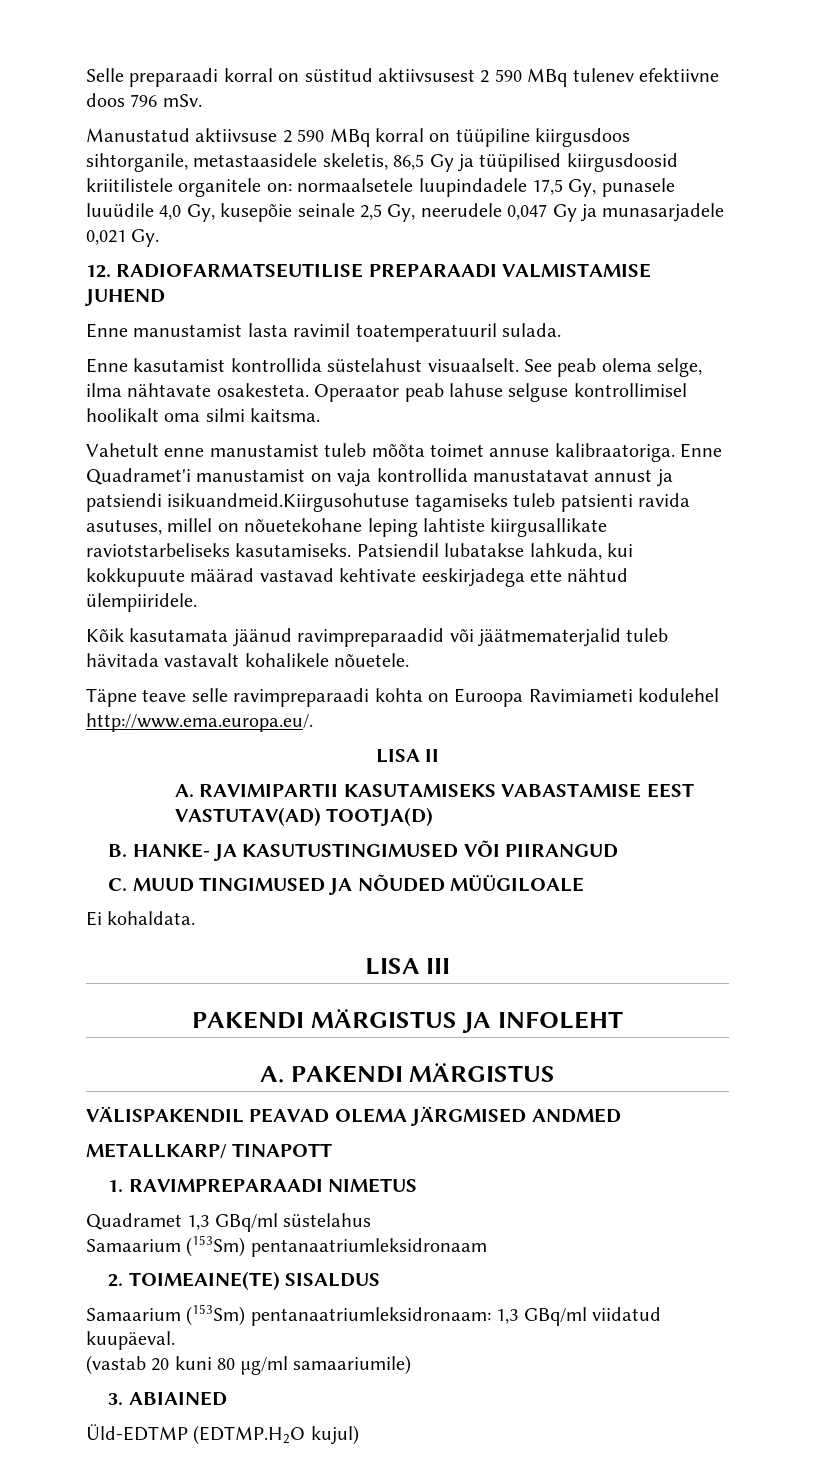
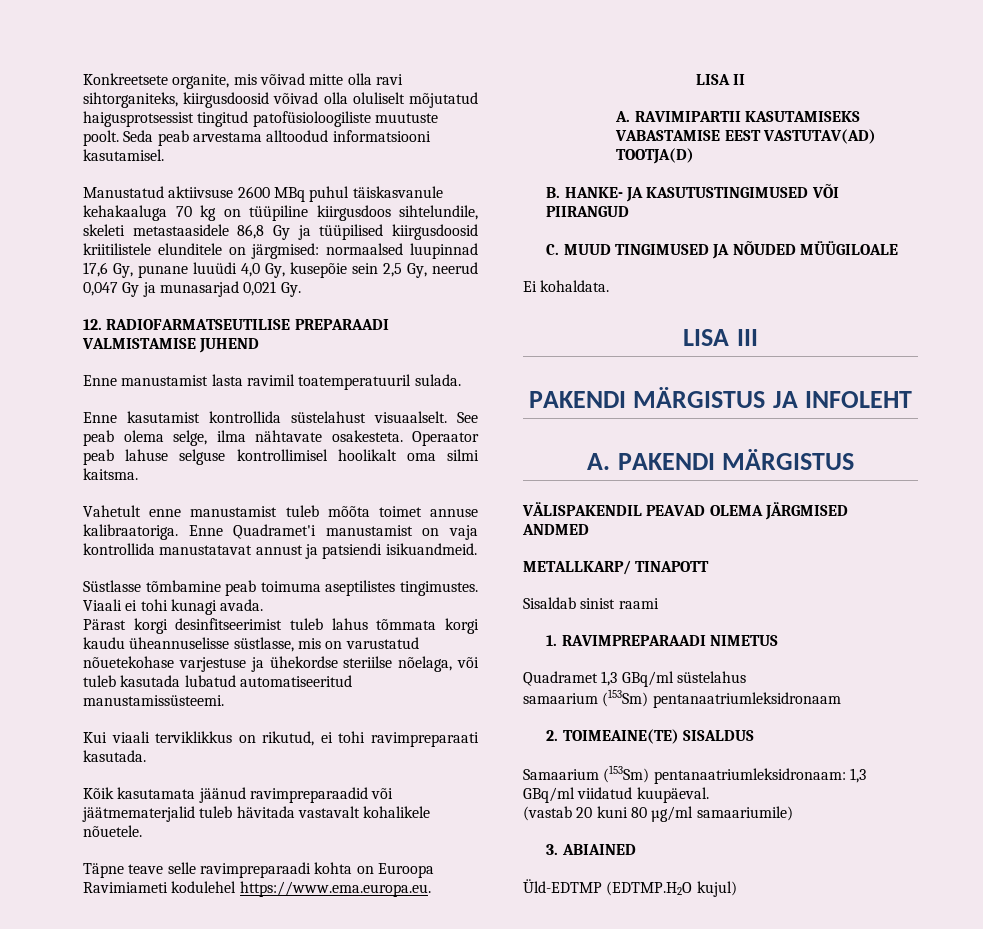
- Selle preparaadi korral on süstitud aktiivsusest 2 590 MBq tulenev efektiivne doos 796 mSv.
- Manustatud aktiivsuse 2 590 MBq korral on tüüpiline kiirgusdoos sihtorganile, metastaasidele skeletis, 86,5 Gy ja tüüpilised kiirgusdoosid kriitilistele organitele on: normaalsetele luupindadele 17,5 Gy, punasele luuüdile 4,0 Gy, kusepõie seinale 2,5 Gy, neerudele 0,047 Gy ja munasarjadele 0,021 Gy.
+ Konkreetsete organite, mis võivad mitte olla ravi sihtorganiteks, kiirgusdoosid võivad olla oluliselt mõjutatud haigusprotsessist tingitud patofüsioloogiliste muutuste poolt. Seda peab arvestama alltoodud informatsiooni kasutamisel.
+ Manustatud aktiivsuse 2600 MBq puhul täiskasvanule kehakaaluga 70 kg on tüüpiline kiirgusdoos sihtelundile, skeleti metastaasidele 86,8 Gy ja tüüpilised kiirgusdoosid kriitilistele elunditele on järgmised: normaalsed luupinnad 17,6 Gy, punane luuüdi 4,0 Gy, kusepõie sein 2,5 Gy, neerud 0,047 Gy ja munasarjad 0,021 Gy.
- Enne Quadramet'i manustamist on vaja kontrollida manustatavat annust ja patsiendi isikuandmeid.Kiirgusohutuse tagamiseks tuleb patsienti ravida asutuses, millel on nõuetekohane leping lahtiste kiirgusallikate raviotstarbeliseks kasutamiseks. Patsiendil lubatakse lahkuda, kui kokkupuute määrad vastavad kehtivate eeskirjadega ette nähtud ülempiiridele.
+ Enne Quadramet'i manustamist on vaja kontrollida manustatavat annust ja patsiendi isikuandmeid.
+ Süstlasse tõmbamine peab toimuma aseptilistes tingimustes. Viaali ei tohi kunagi avada.
+ Pärast korgi desinfitseerimist tuleb lahus tõmmata korgi kaudu üheannuselisse süstlasse, mis on varustatud nõuetekohase varjestuse ja ühekordse steriilse nõelaga, või tuleb kasutada lubatud automatiseeritud manustamissüsteemi.
+ Kui viaali terviklikkus on rikutud, ei tohi ravimpreparaati kasutada.
- Täpne teave selle ravimpreparaadi kohta on Euroopa Ravimiameti kodulehel http://www.ema.europa.eu/.
+ Täpne teave selle ravimpreparaadi kohta on Euroopa Ravimiameti kodulehel https://www.ema.europa.eu.
+ Sisaldab sinist raami
- Samaarium (153Sm) pentanaatriumleksidronaam
+ samaarium (153Sm) pentanaatriumleksidronaam

